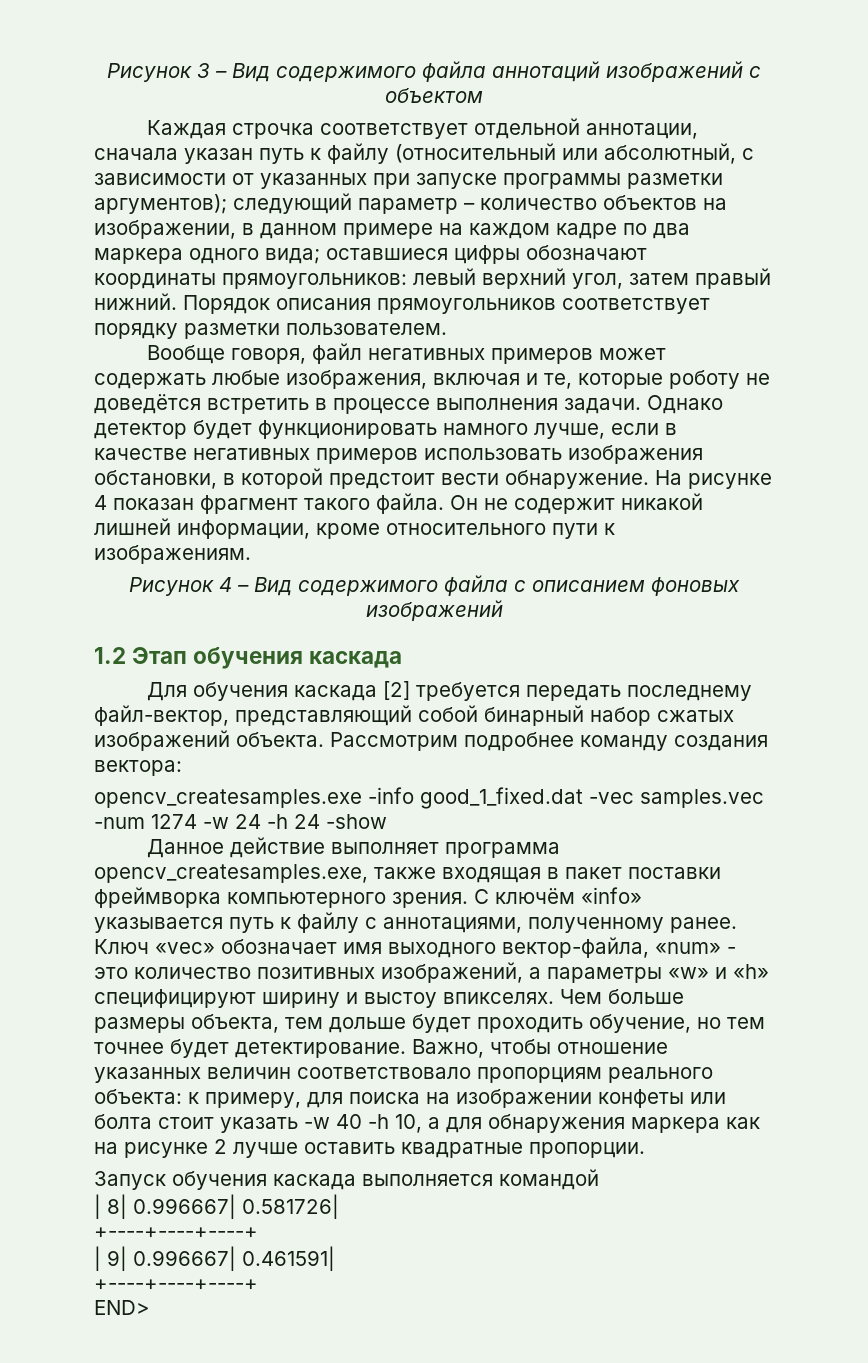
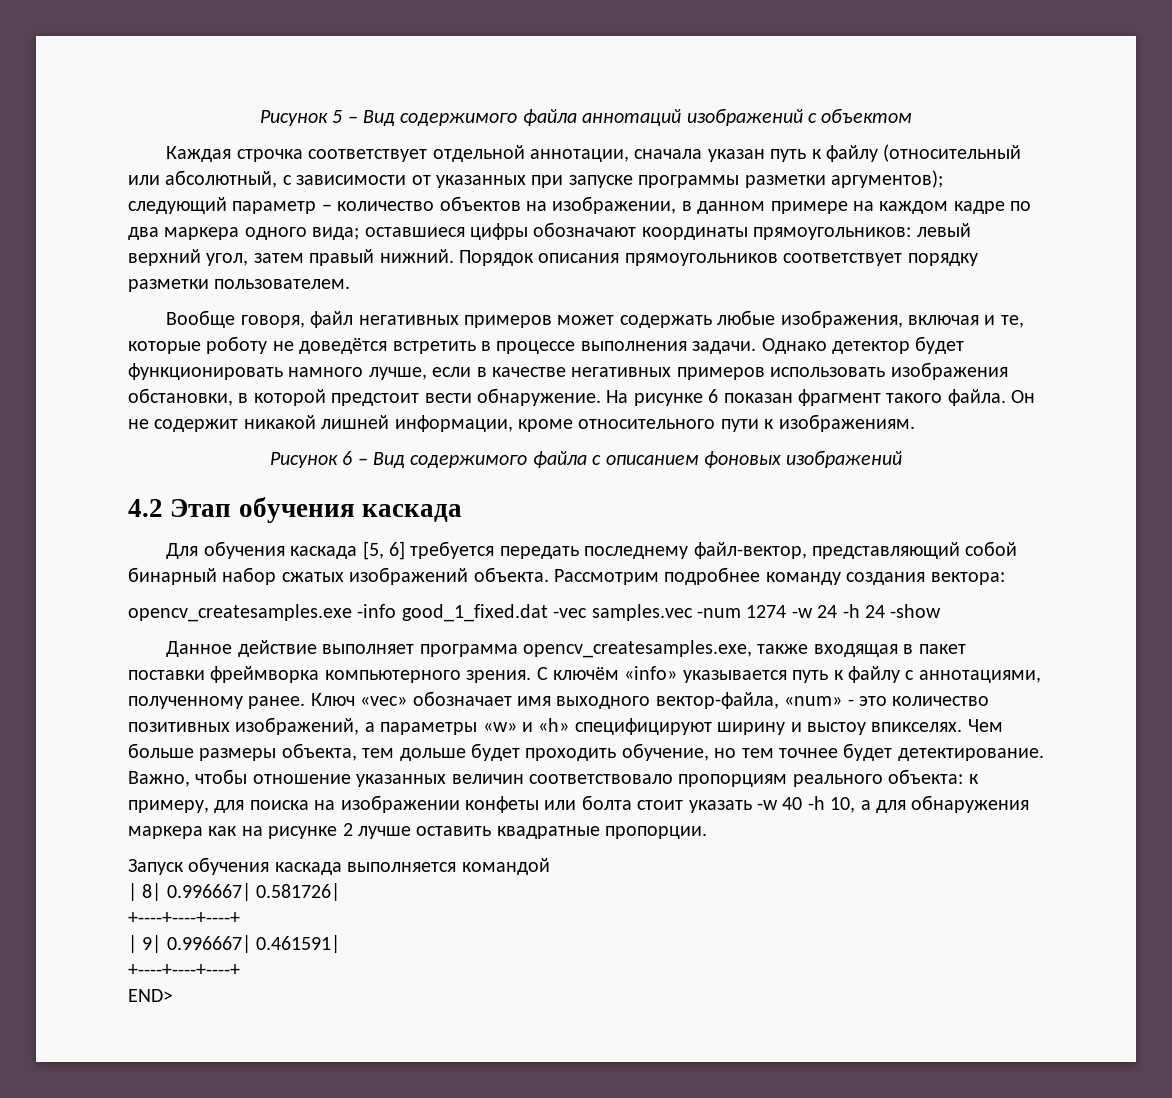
- Рисунок 3 – Вид содержимого файла аннотаций изображений с объектом
+ Рисунок 5 – Вид содержимого файла аннотаций изображений с объектом
- На рисунке 4 показан фрагмент такого файла.
+ На рисунке 6 показан фрагмент такого файла.
- Рисунок 4 – Вид содержимого файла с описанием фоновых изображений
+ Рисунок 6 – Вид содержимого файла с описанием фоновых изображений
- 1.2 Этап обучения каскада
+ 4.2 Этап обучения каскада
- Для обучения каскада [2] требуется передать последнему файл-вектор, представляющий собой бинарный набор сжатых изображений объекта.
+ Для обучения каскада [5, 6] требуется передать последнему файл-вектор, представляющий собой бинарный набор сжатых изображений объекта.

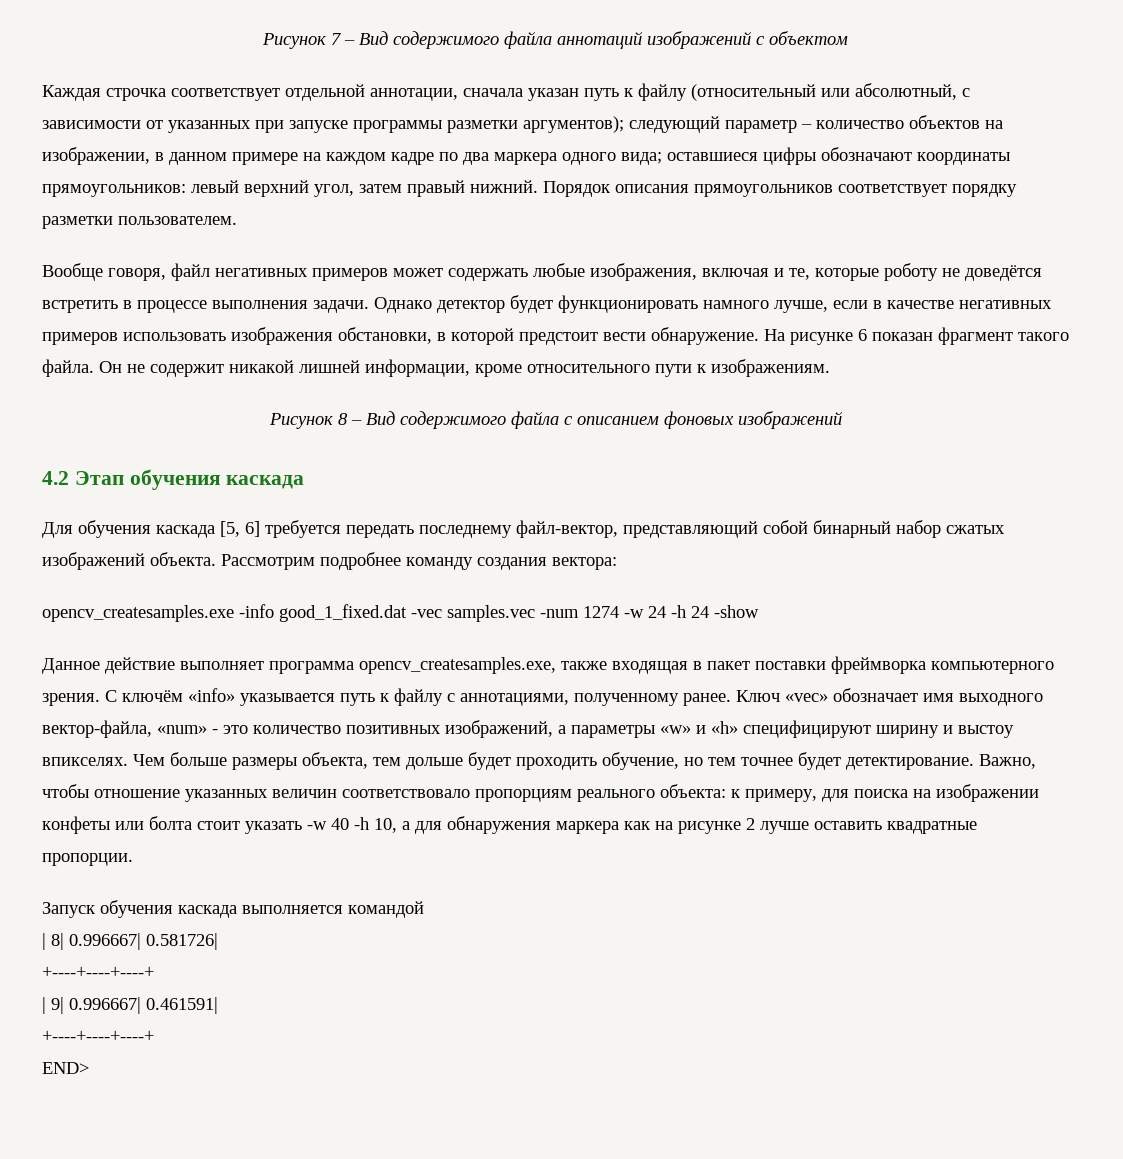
- Рисунок 5 – Вид содержимого файла аннотаций изображений с объектом
+ Рисунок 7 – Вид содержимого файла аннотаций изображений с объектом
- Рисунок 6 – Вид содержимого файла с описанием фоновых изображений
+ Рисунок 8 – Вид содержимого файла с описанием фоновых изображений

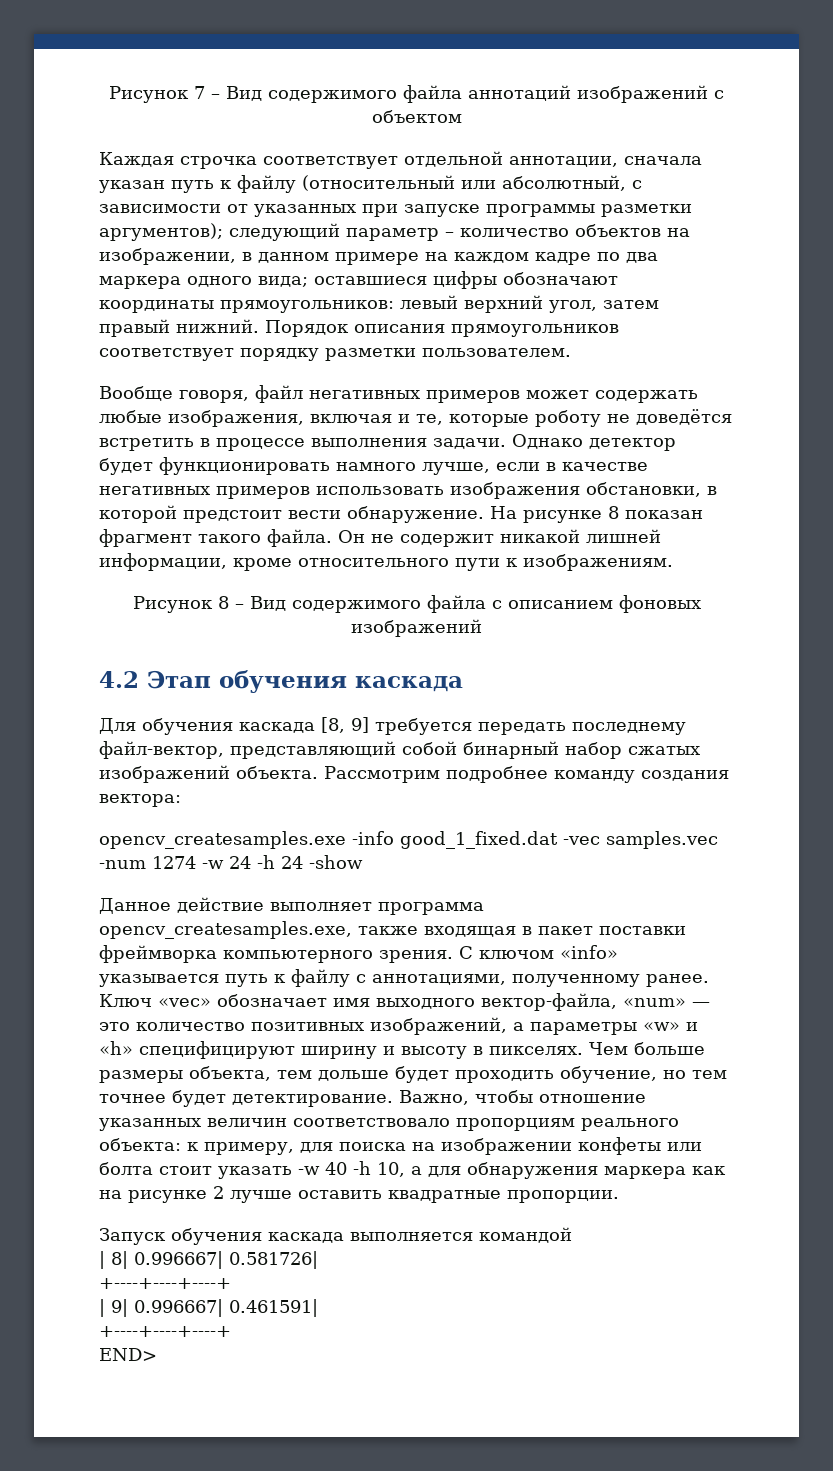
- На рисунке 6 показан фрагмент такого файла.
+ На рисунке 8 показан фрагмент такого файла.
- Для обучения каскада [5, 6] требуется передать последнему файл-вектор, представляющий собой бинарный набор сжатых изображений объекта.
+ Для обучения каскада [8, 9] требуется передать последнему файл-вектор, представляющий собой бинарный набор сжатых изображений объекта.
- С ключём «info» указывается путь к файлу с аннотациями, полученному ранее.
+ С ключом «info» указывается путь к файлу с аннотациями, полученному ранее.
- Ключ «vec» обозначает имя выходного вектор-файла, «num» - это количество позитивных изображений, а параметры «w» и «h» специфицируют ширину и выстоу впикселях.
+ Ключ «vec» обозначает имя выходного вектор-файла, «num» — это количество позитивных изображений, а параметры «w» и «h» специфицируют ширину и высоту в пикселях.

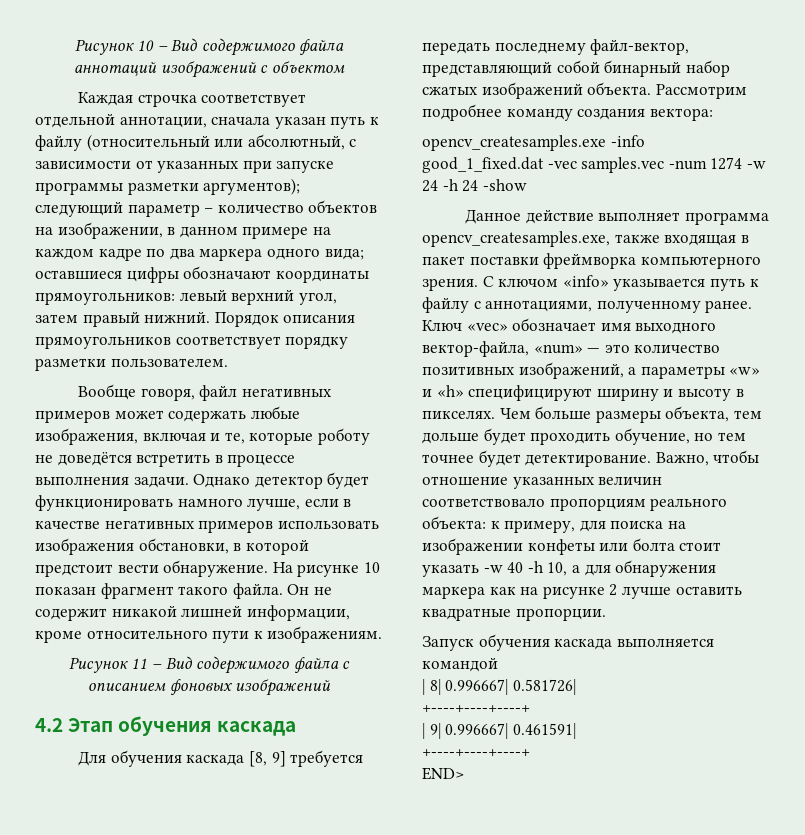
- Рисунок 7 – Вид содержимого файла аннотаций изображений с объектом
+ Рисунок 10 – Вид содержимого файла аннотаций изображений с объектом
- На рисунке 8 показан фрагмент такого файла.
+ На рисунке 10 показан фрагмент такого файла.
- Рисунок 8 – Вид содержимого файла с описанием фоновых изображений
+ Рисунок 11 – Вид содержимого файла с описанием фоновых изображений

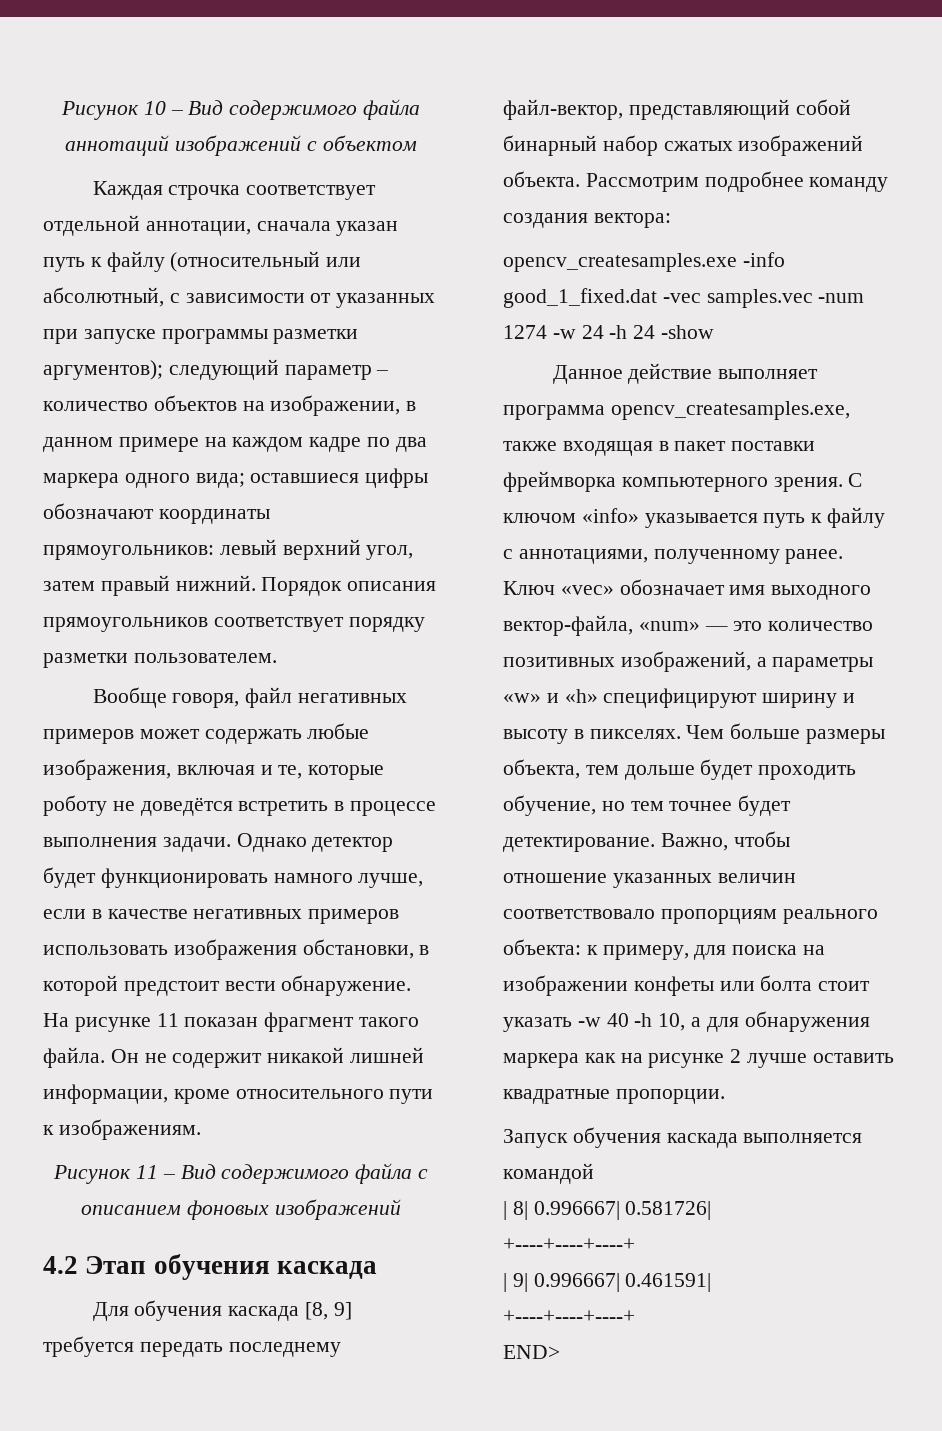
- На рисунке 10 показан фрагмент такого файла.
+ На рисунке 11 показан фрагмент такого файла.

